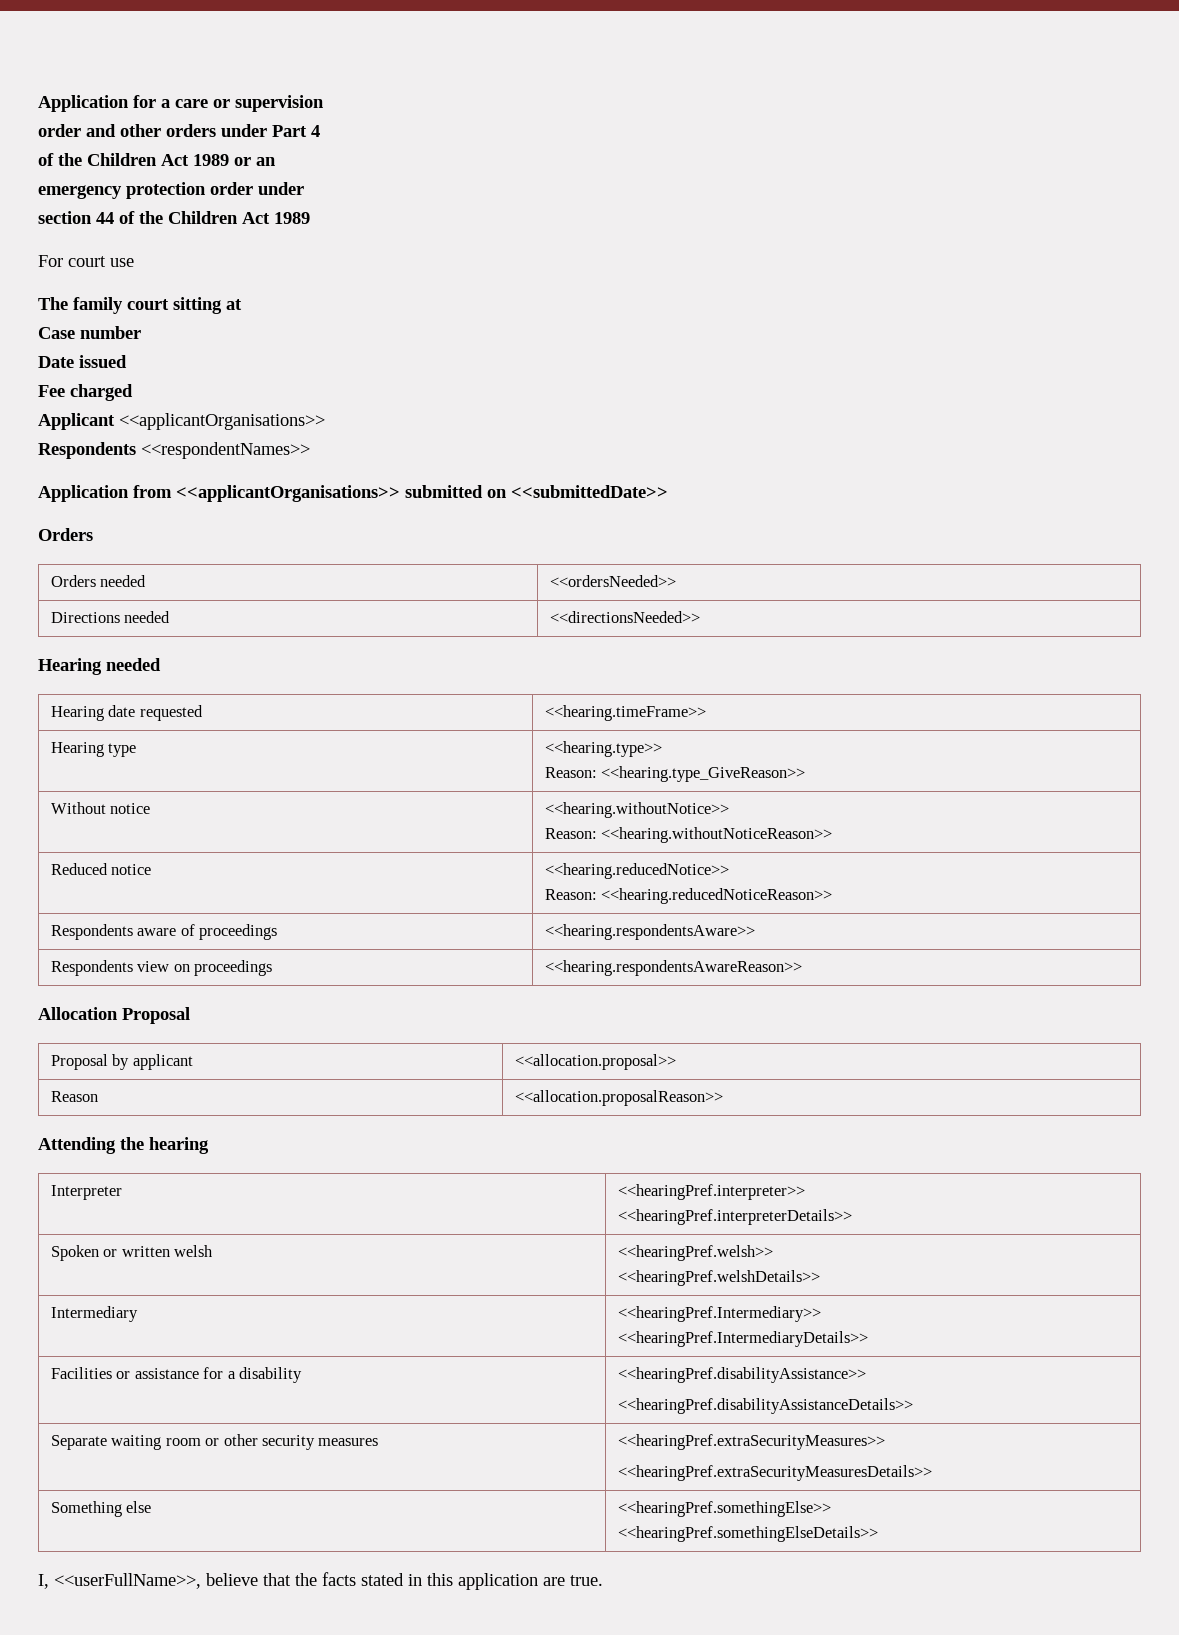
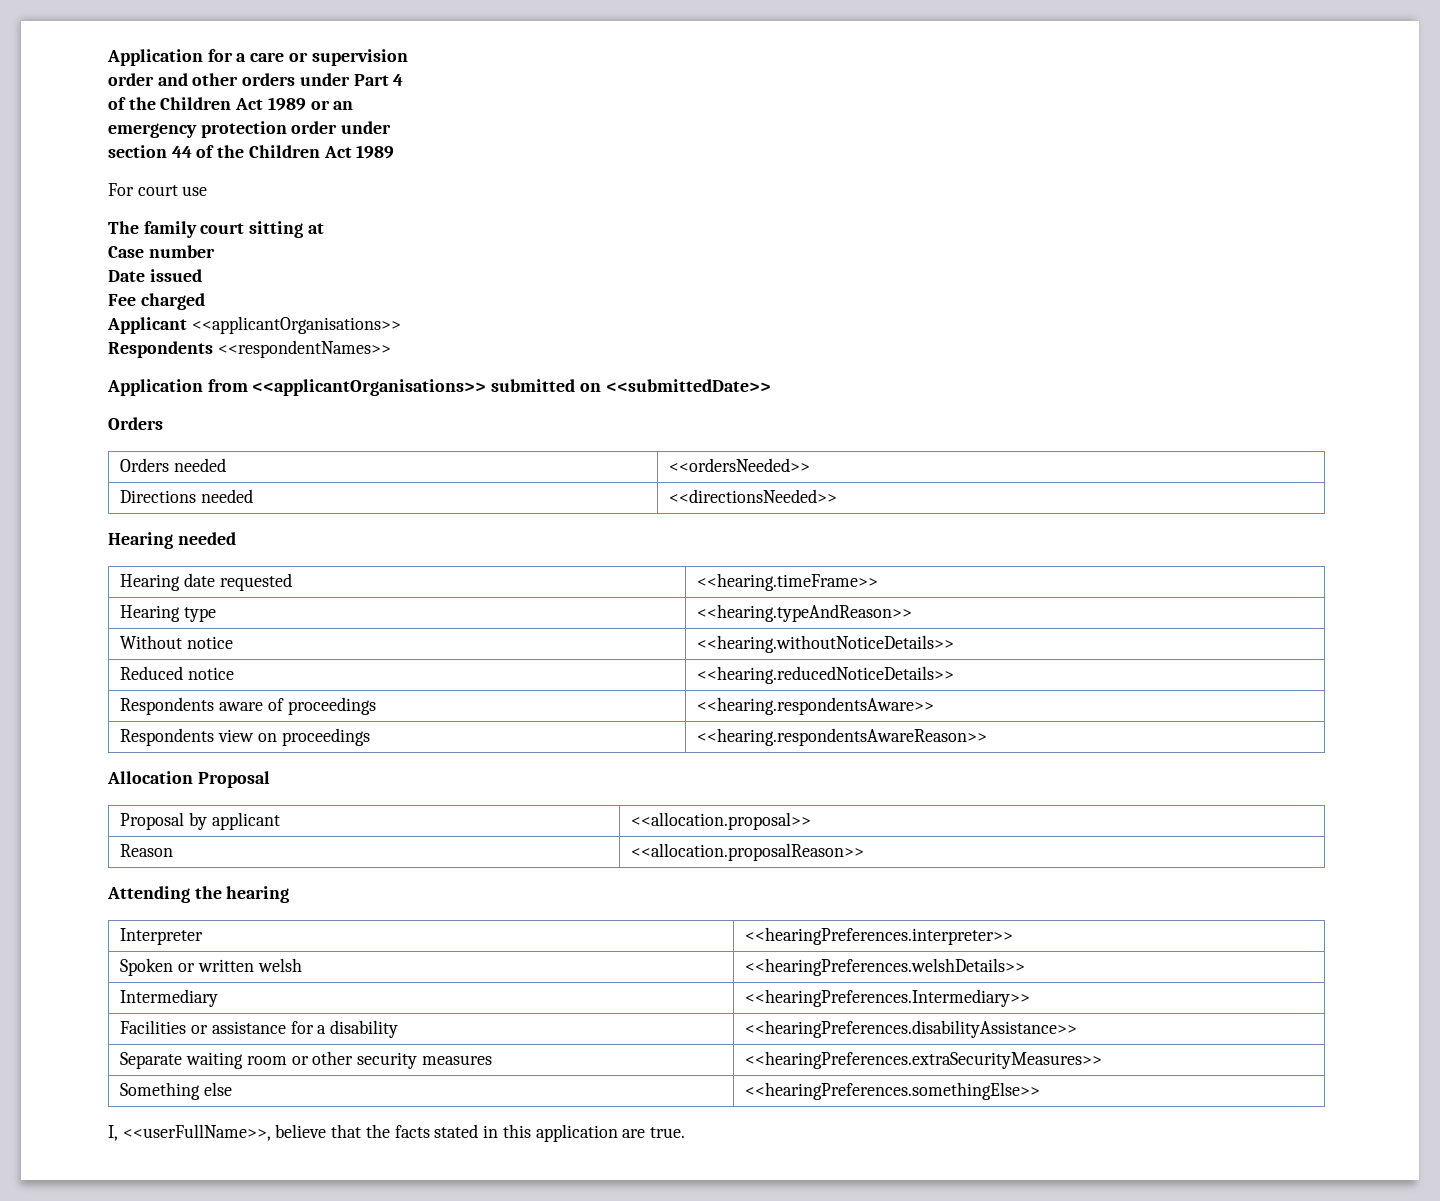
- Hearing type | <<hearing.type>>
- Reason: <<hearing.type_GiveReason>>
+ Hearing type | <<hearing.typeAndReason>>
- Without notice | <<hearing.withoutNotice>>
- Reason: <<hearing.withoutNoticeReason>>
+ Without notice | <<hearing.withoutNoticeDetails>>
- Reduced notice | <<hearing.reducedNotice>>
- Reason: <<hearing.reducedNoticeReason>>
+ Reduced notice | <<hearing.reducedNoticeDetails>>
- Interpreter | <<hearingPref.interpreter>>
- <<hearingPref.interpreterDetails>>
+ Interpreter | <<hearingPreferences.interpreter>>
- Spoken or written welsh | <<hearingPref.welsh>>
- <<hearingPref.welshDetails>>
+ Spoken or written welsh | <<hearingPreferences.welshDetails>>
- Intermediary | <<hearingPref.Intermediary>>
- <<hearingPref.IntermediaryDetails>>
+ Intermediary | <<hearingPreferences.Intermediary>>
- Facilities or assistance for a disability | <<hearingPref.disabilityAssistance>>
- <<hearingPref.disabilityAssistanceDetails>>
+ Facilities or assistance for a disability | <<hearingPreferences.disabilityAssistance>>
- Separate waiting room or other security measures | <<hearingPref.extraSecurityMeasures>>
- <<hearingPref.extraSecurityMeasuresDetails>>
+ Separate waiting room or other security measures | <<hearingPreferences.extraSecurityMeasures>>
- Something else | <<hearingPref.somethingElse>>
- <<hearingPref.somethingElseDetails>>
+ Something else | <<hearingPreferences.somethingElse>>

